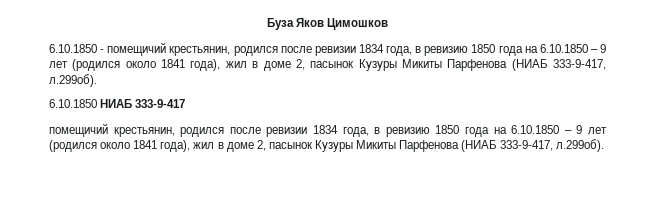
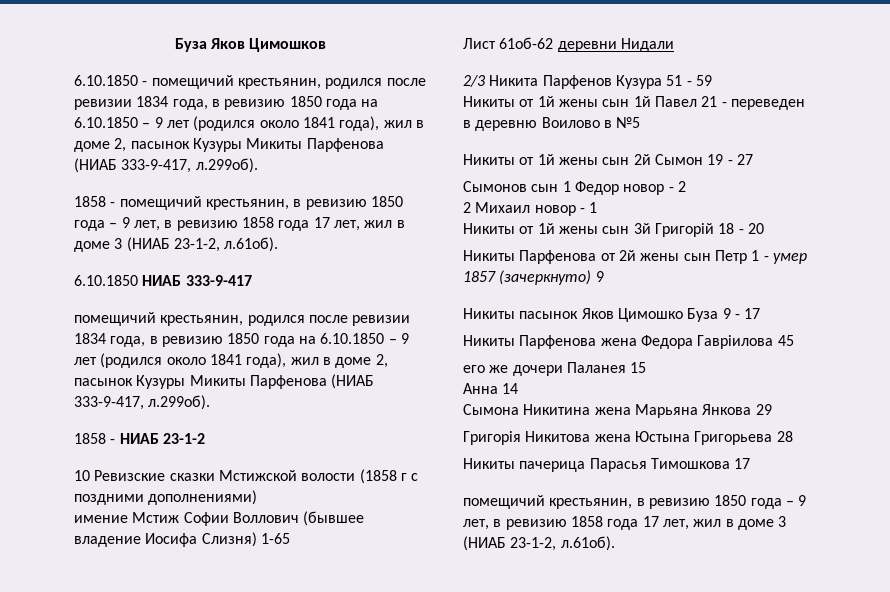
+ 1858 - помещичий крестьянин, в ревизию 1850 года – 9 лет, в ревизию 1858 года 17 лет, жил в доме 3 (НИАБ 23-1-2, л.61об).
+ 1858 - НИАБ 23-1-2
+ 10 Ревизские сказки Мстижской волости (1858 г с поздними дополнениями)
+ имение Мстиж Софии Воллович (бывшее владение Иосифа Слизня) 1-65
+ Лист 61об-62 деревни Нидали
+ 2/3 Никита Парфенов Кузура 51 - 59
+ Никиты от 1й жены сын 1й Павел 21 - переведен в деревню Воилово в №5
+ Никиты от 1й жены сын 2й Сымон 19 - 27
+ Сымонов сын 1 Федор новор - 2
+ 2 Михаил новор - 1
+ Никиты от 1й жены сын 3й Григорiй 18 - 20
+ Никиты Парфенова от 2й жены сын Петр 1 - умер 1857 (зачеркнуто) 9
+ Никиты пасынок Яков Цимошко Буза 9 - 17
+ Никиты Парфенова жена Федора Гаврiилова 45
+ его же дочери Паланея 15
+ Анна 14
+ Сымона Никитина жена Марьяна Янкова 29
+ Григорiя Никитова жена Юстына Григорьева 28
+ Никиты пачерица Парасья Тимошкова 17
+ помещичий крестьянин, в ревизию 1850 года – 9 лет, в ревизию 1858 года 17 лет, жил в доме 3 (НИАБ 23-1-2, л.61об).

